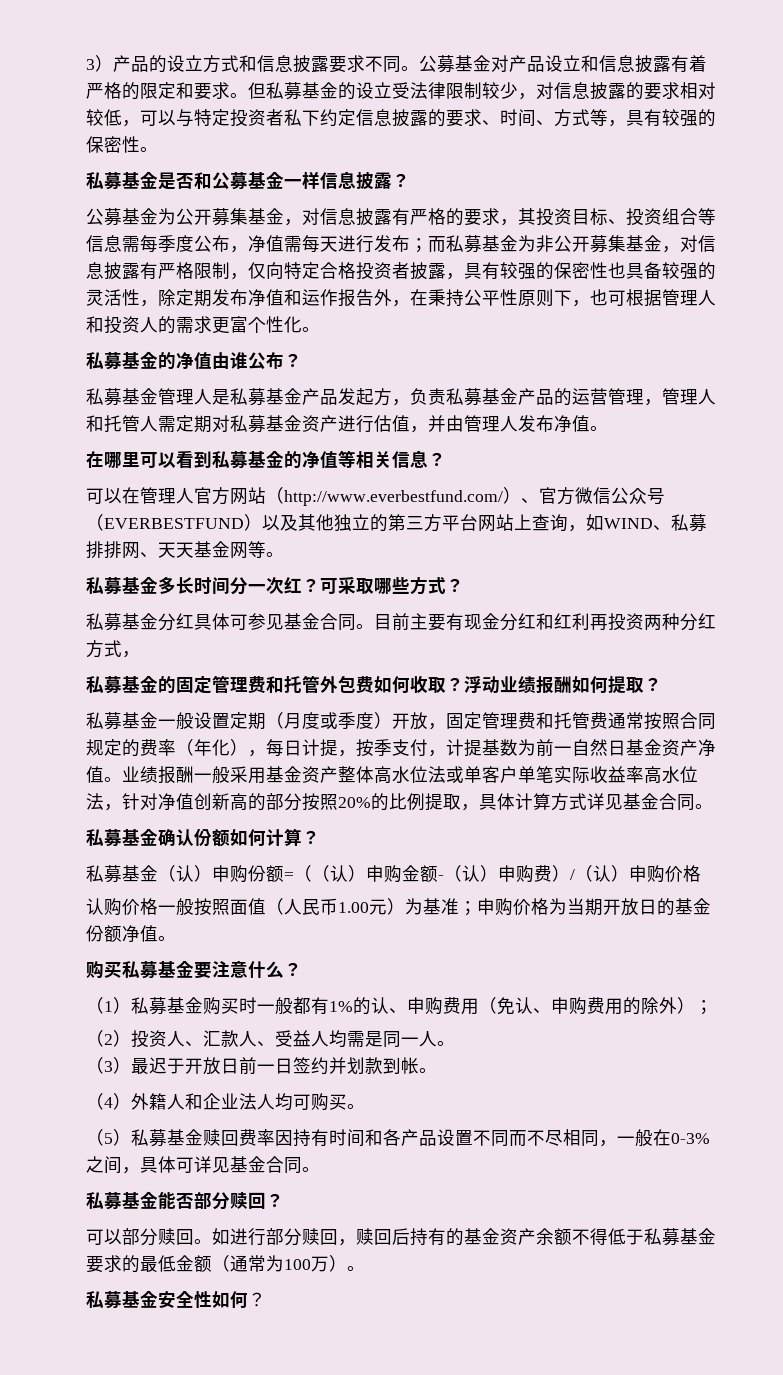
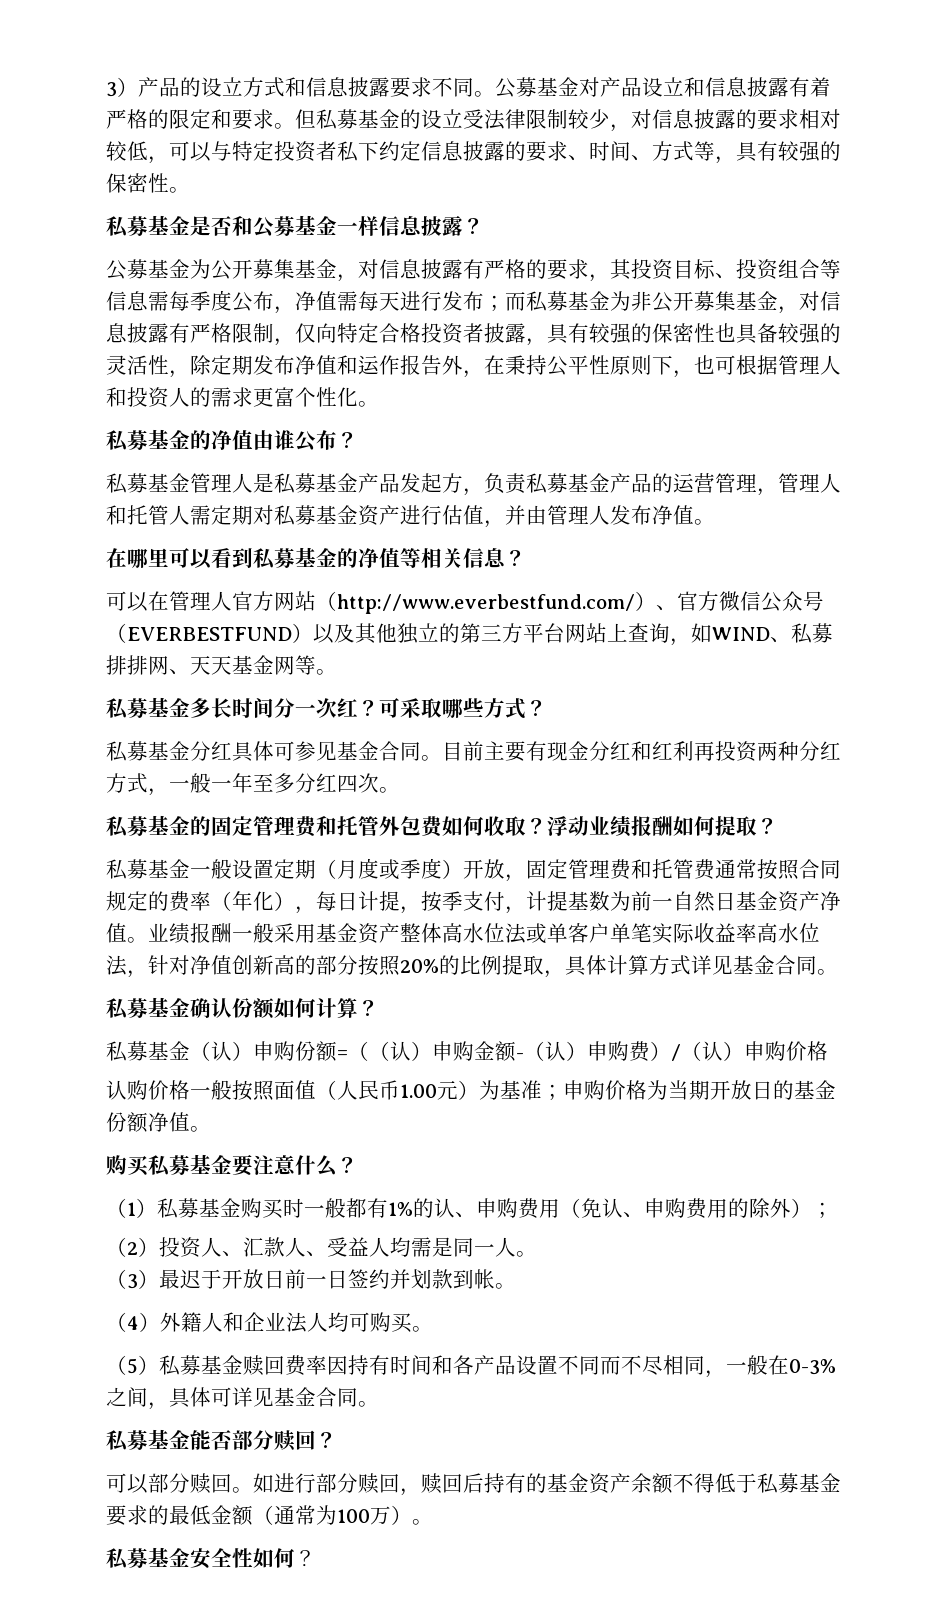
- 目前主要有现金分红和红利再投资两种分红方式，
+ 目前主要有现金分红和红利再投资两种分红方式，一般一年至多分红四次。

